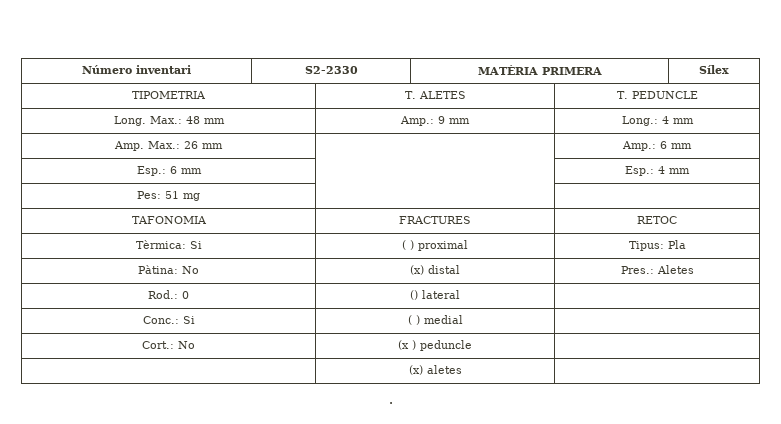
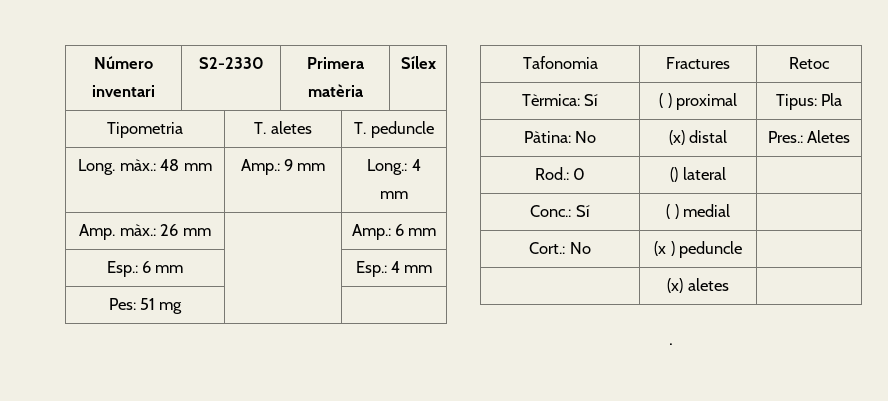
- Número inventari | S2-2330 | MATÈRIA PRIMERA | Sílex
+ Número inventari | S2-2330 | Primera matèria | Sílex
- TIPOMETRIA | T. ALETES | T. PEDUNCLE
+ Tipometria | T. aletes | T. peduncle
- Long. Max.: 48 mm | Amp.: 9 mm | Long.: 4 mm
+ Long. màx.: 48 mm | Amp.: 9 mm | Long.: 4 mm
- Amp. Max.: 26 mm | | Amp.: 6 mm
+ Amp. màx.: 26 mm | | Amp.: 6 mm
- TAFONOMIA | FRACTURES | RETOC
+ Tafonomia | Fractures | Retoc
- Tèrmica: Si | ( ) proximal | Tipus: Pla
+ Tèrmica: Sí | ( ) proximal | Tipus: Pla
- Conc.: Si | ( ) medial |
+ Conc.: Sí | ( ) medial |

